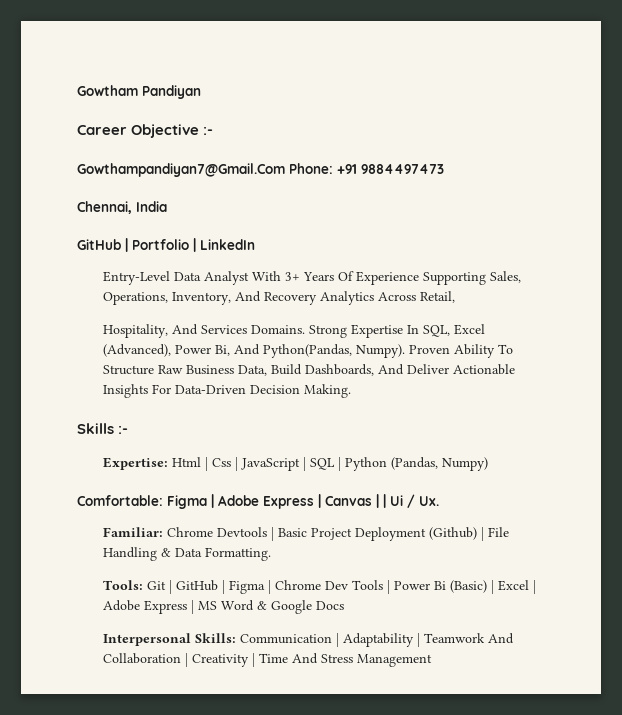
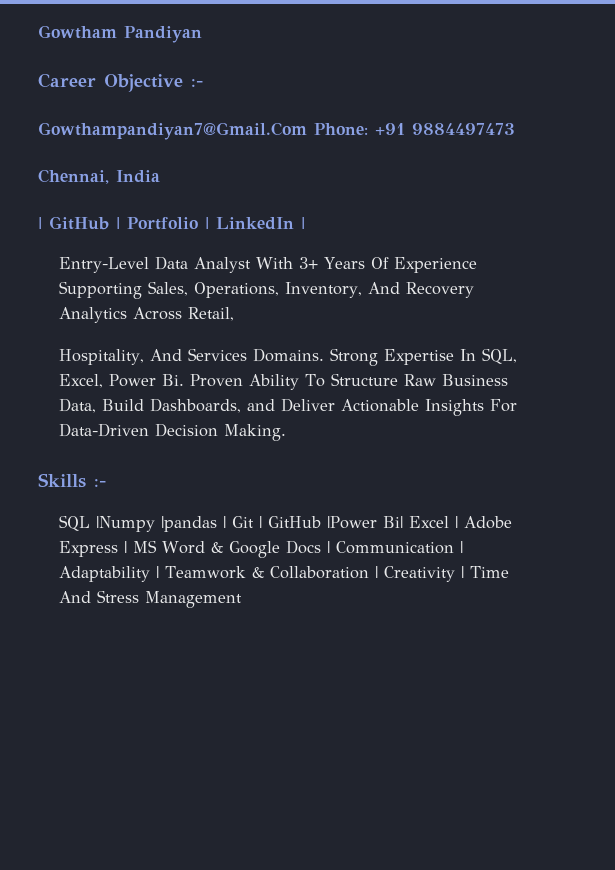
- GitHub | Portfolio | LinkedIn
+ | GitHub | Portfolio | LinkedIn |
- Strong Expertise In SQL, Excel (Advanced), Power Bi, And Python(Pandas, Numpy). Proven Ability To Structure Raw Business Data, Build Dashboards, And Deliver Actionable Insights For Data-Driven Decision Making.
+ Strong Expertise In SQL, Excel, Power Bi. Proven Ability To Structure Raw Business Data, Build Dashboards, and Deliver Actionable Insights For Data-Driven Decision Making.
- Expertise: Html | Css | JavaScript | SQL | Python (Pandas, Numpy)
- Comfortable: Figma | Adobe Express | Canvas | | Ui / Ux.
- Familiar: Chrome Devtools | Basic Project Deployment (Github) | File Handling & Data Formatting.
- Tools: Git | GitHub | Figma | Chrome Dev Tools | Power Bi (Basic) | Excel | Adobe Express | MS Word & Google Docs
- Interpersonal Skills: Communication | Adaptability | Teamwork And Collaboration | Creativity | Time And Stress Management
+ SQL |Numpy |pandas | Git | GitHub |Power Bi| Excel | Adobe Express | MS Word & Google Docs | Communication | Adaptability | Teamwork & Collaboration | Creativity | Time And Stress Management

